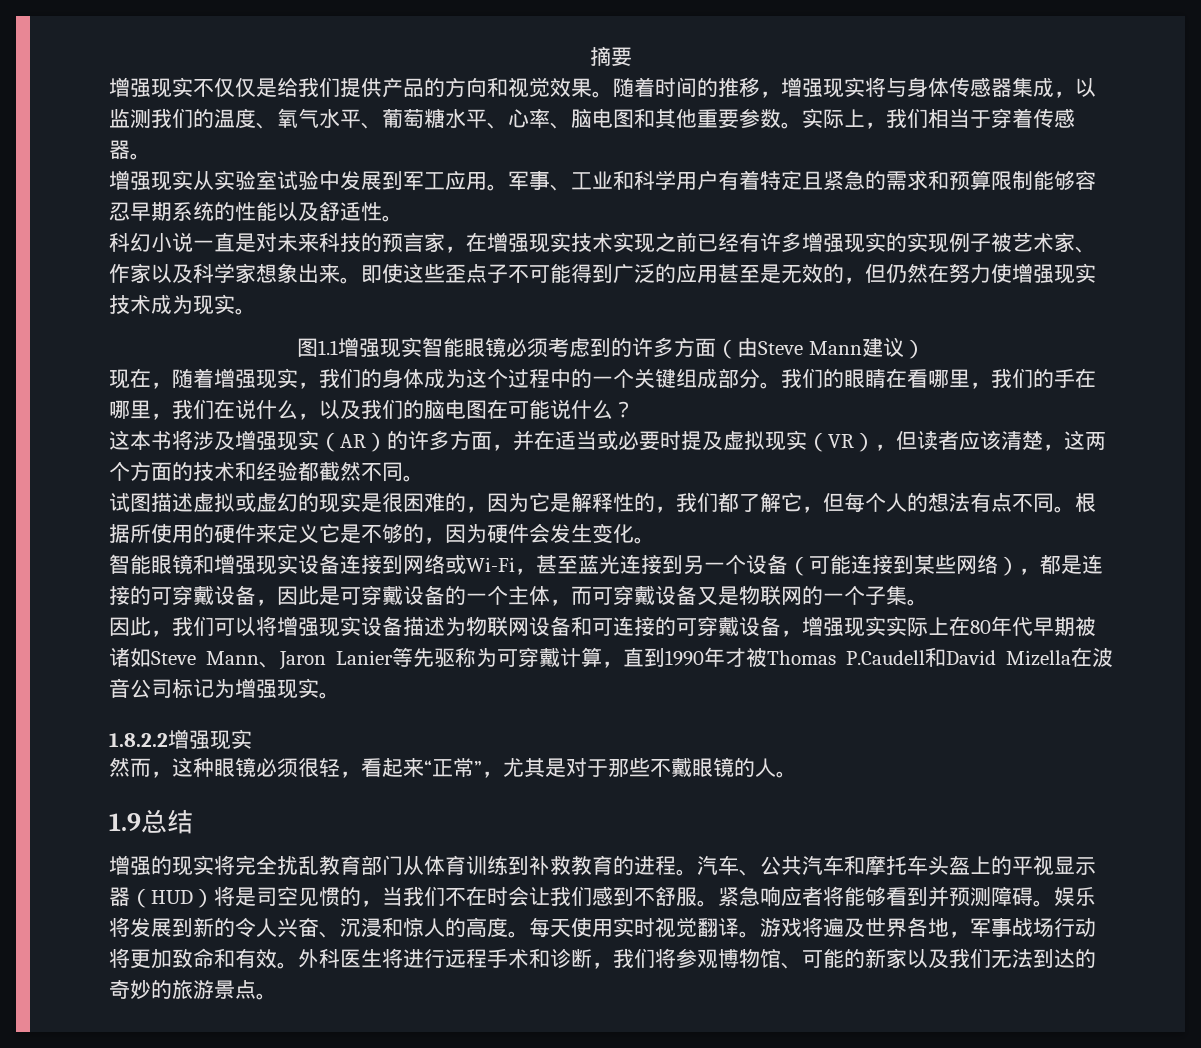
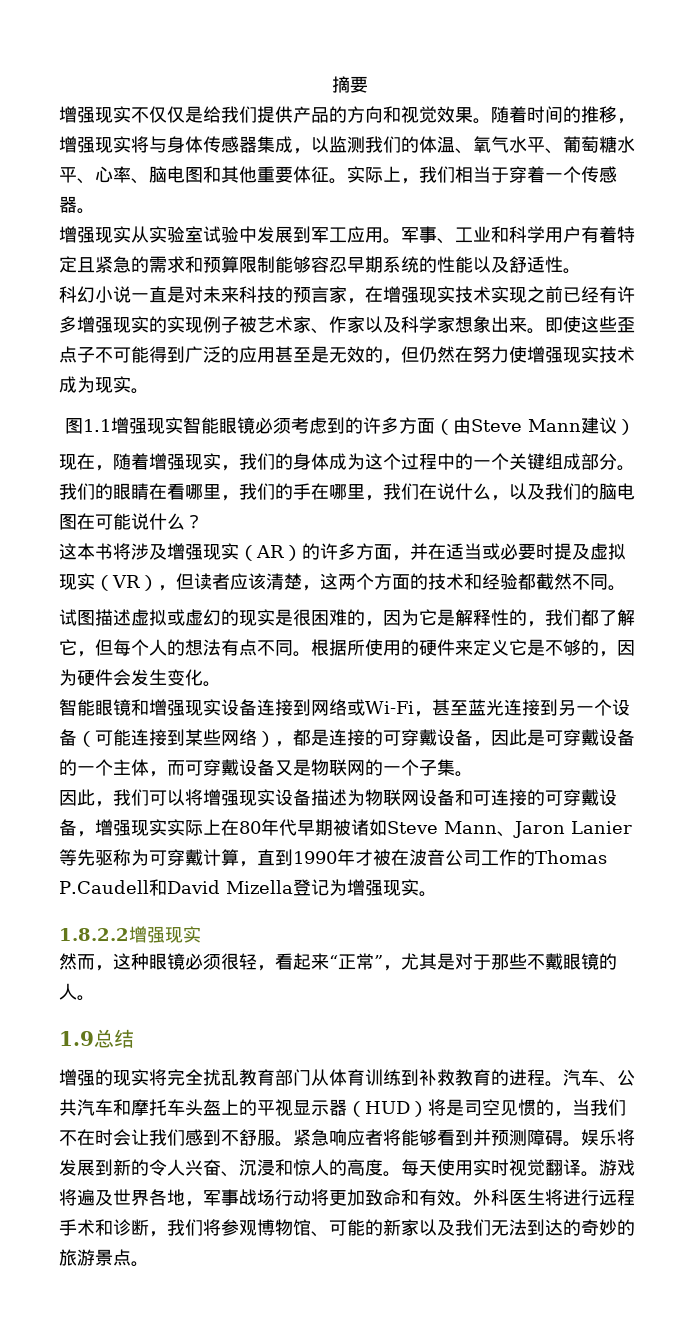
- 随着时间的推移，增强现实将与身体传感器集成，以监测我们的温度、氧气水平、葡萄糖水平、心率、脑电图和其他重要参数。
+ 随着时间的推移，增强现实将与身体传感器集成，以监测我们的体温、氧气水平、葡萄糖水平、心率、脑电图和其他重要体征。
- 实际上，我们相当于穿着传感器。
+ 实际上，我们相当于穿着一个传感器。
- 因此，我们可以将增强现实设备描述为物联网设备和可连接的可穿戴设备，增强现实实际上在80年代早期被诸如Steve Mann、Jaron Lanier等先驱称为可穿戴计算，直到1990年才被Thomas P.Caudell和David Mizella在波音公司标记为增强现实。
+ 因此，我们可以将增强现实设备描述为物联网设备和可连接的可穿戴设备，增强现实实际上在80年代早期被诸如Steve Mann、Jaron Lanier等先驱称为可穿戴计算，直到1990年才被在波音公司工作的Thomas P.Caudell和David Mizella登记为增强现实。

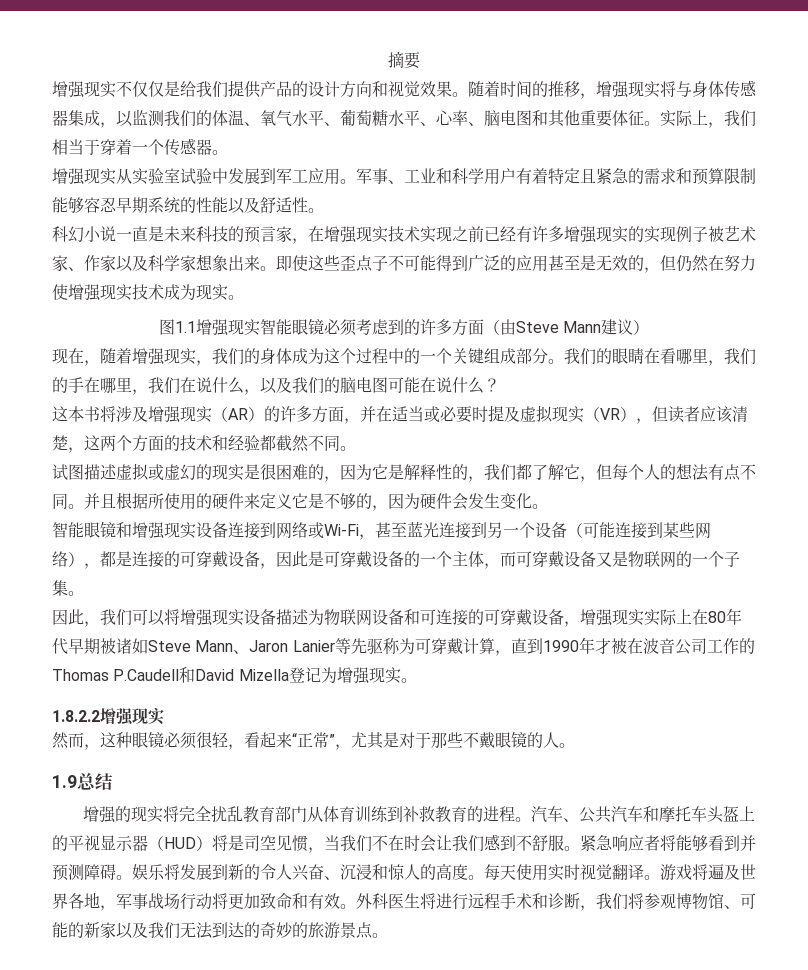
- 增强现实不仅仅是给我们提供产品的方向和视觉效果。
+ 增强现实不仅仅是给我们提供产品的设计方向和视觉效果。
- 科幻小说一直是对未来科技的预言家，在增强现实技术实现之前已经有许多增强现实的实现例子被艺术家、作家以及科学家想象出来。
+ 科幻小说一直是未来科技的预言家，在增强现实技术实现之前已经有许多增强现实的实现例子被艺术家、作家以及科学家想象出来。
- 我们的眼睛在看哪里，我们的手在哪里，我们在说什么，以及我们的脑电图在可能说什么？
+ 我们的眼睛在看哪里，我们的手在哪里，我们在说什么，以及我们的脑电图可能在说什么？
- 根据所使用的硬件来定义它是不够的，因为硬件会发生变化。
+ 并且根据所使用的硬件来定义它是不够的，因为硬件会发生变化。
- 汽车、公共汽车和摩托车头盔上的平视显示器（HUD）将是司空见惯的，当我们不在时会让我们感到不舒服。
+ 汽车、公共汽车和摩托车头盔上的平视显示器（HUD）将是司空见惯，当我们不在时会让我们感到不舒服。

